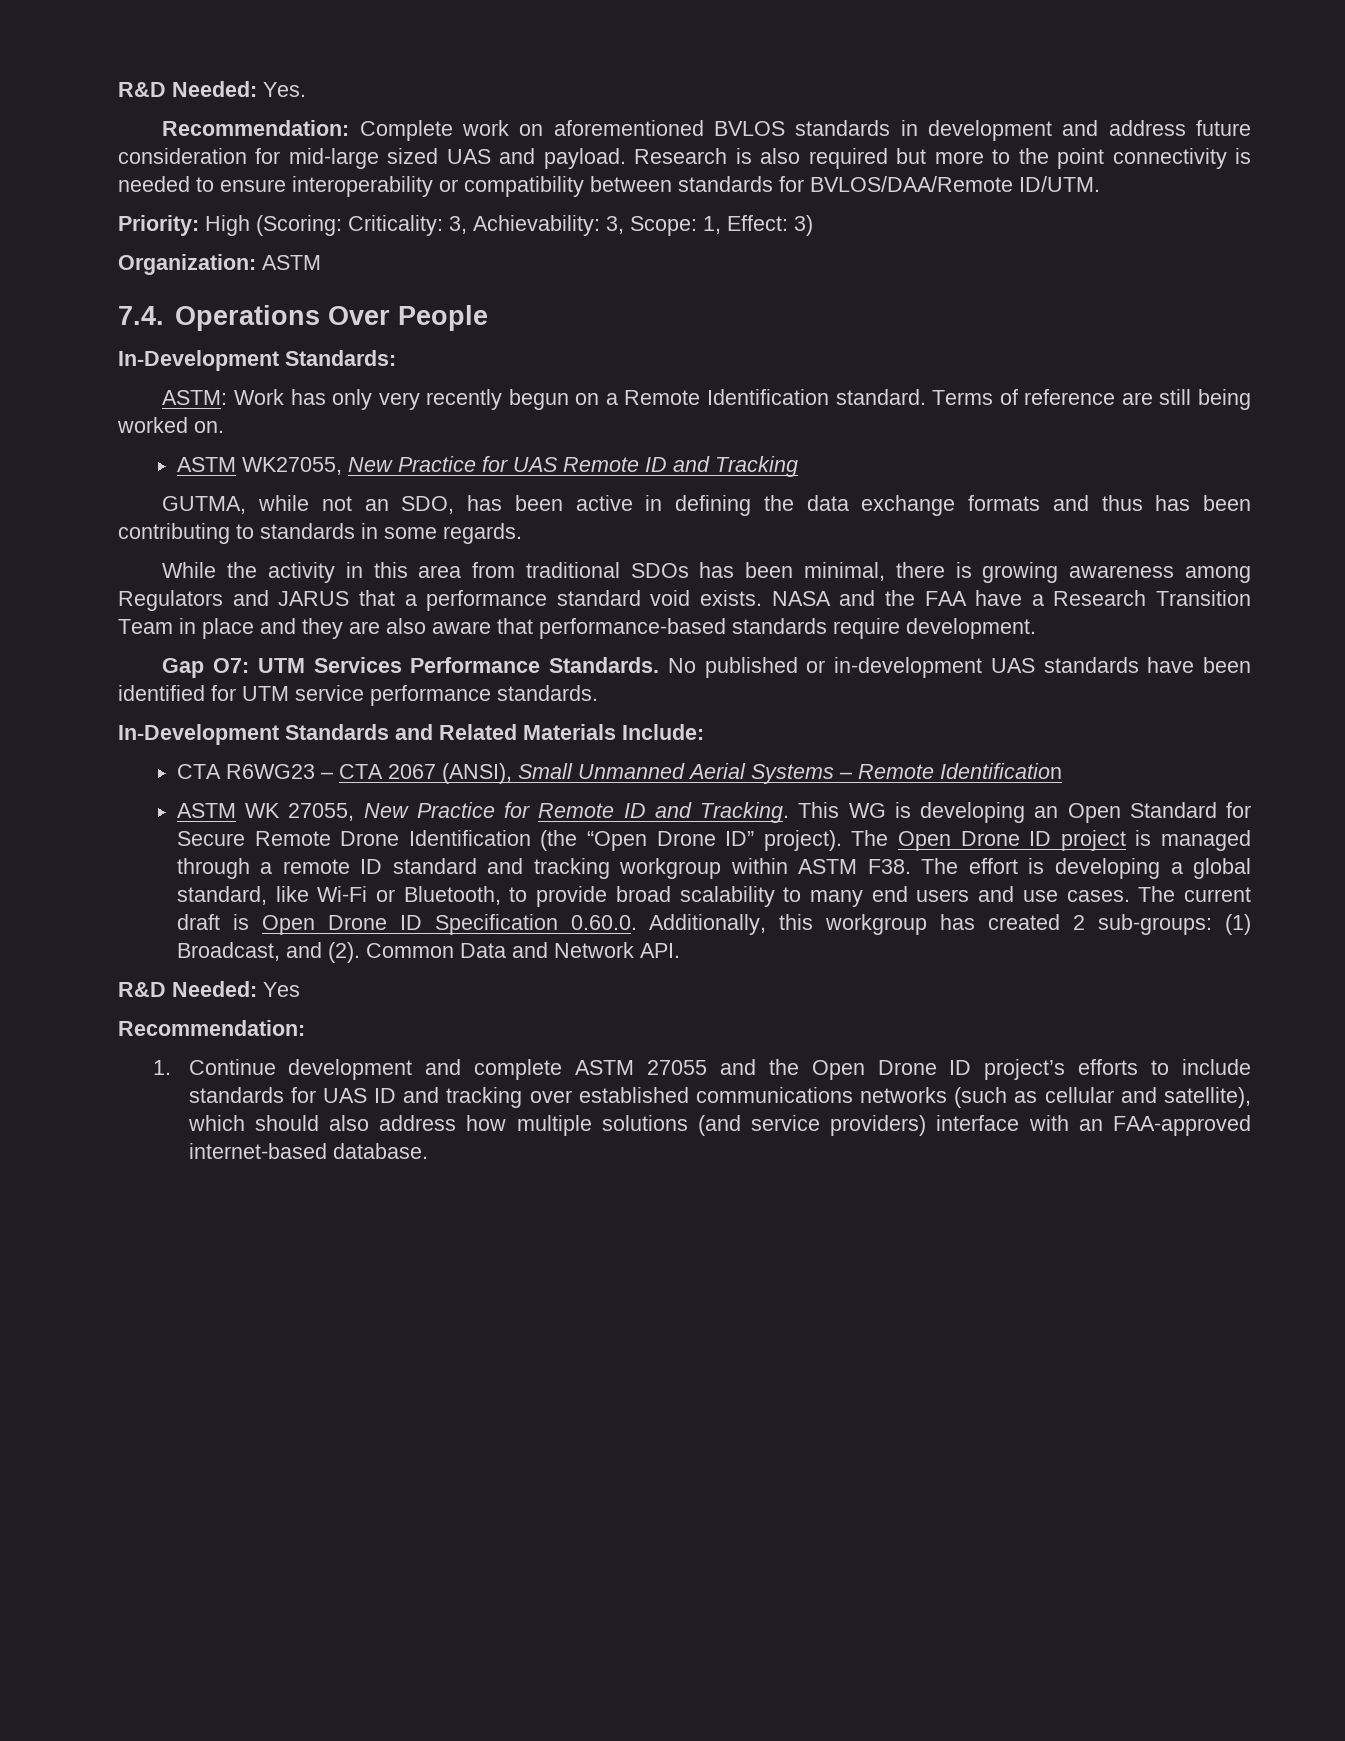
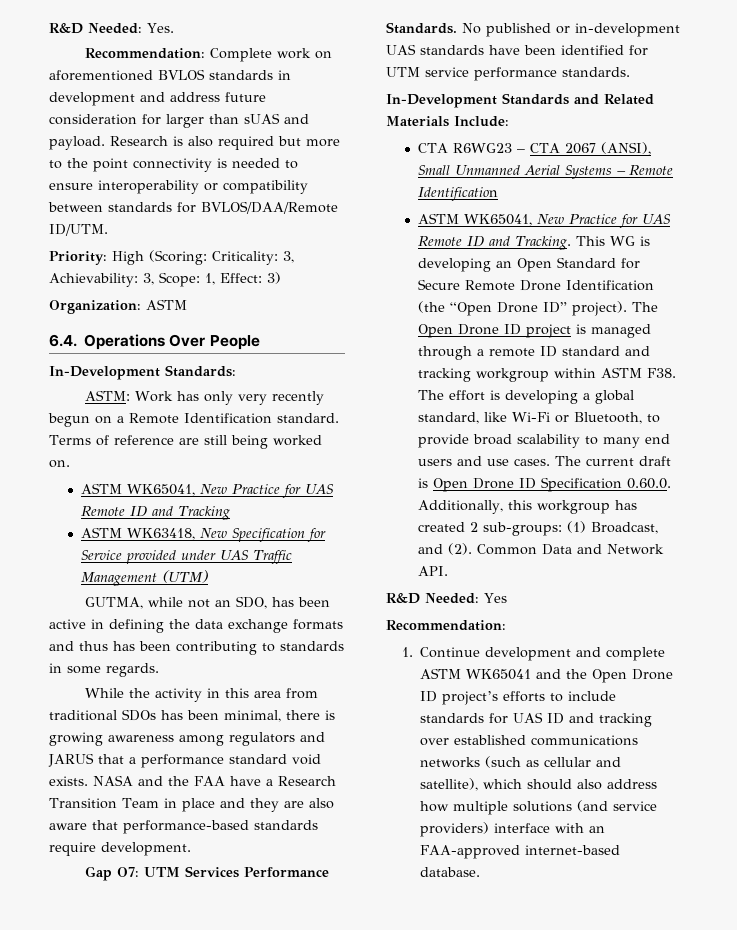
- Recommendation: Complete work on aforementioned BVLOS standards in development and address future consideration for mid-large sized UAS and payload.
+ Recommendation: Complete work on aforementioned BVLOS standards in development and address future consideration for larger than sUAS and payload.
- 7.4. Operations Over People
+ 6.4. Operations Over People
- ASTM WK27055, New Practice for UAS Remote ID and Tracking
+ ASTM WK65041, New Practice for UAS Remote ID and Tracking
+ ASTM WK63418, New Specification for Service provided under UAS Traffic Management (UTM)
- While the activity in this area from traditional SDOs has been minimal, there is growing awareness among Regulators and JARUS that a performance standard void exists.
+ While the activity in this area from traditional SDOs has been minimal, there is growing awareness among regulators and JARUS that a performance standard void exists.
- ASTM WK 27055, New Practice for Remote ID and Tracking.
+ ASTM WK65041, New Practice for UAS Remote ID and Tracking.
- 1. Continue development and complete ASTM 27055 and the Open Drone ID project’s efforts to include standards for UAS ID and tracking over established communications networks (such as cellular and satellite), which should also address how multiple solutions (and service providers) interface with an FAA-approved internet-based database.
+ 1. Continue development and complete ASTM WK65041 and the Open Drone ID project’s efforts to include standards for UAS ID and tracking over established communications networks (such as cellular and satellite), which should also address how multiple solutions (and service providers) interface with an FAA-approved internet-based database.

